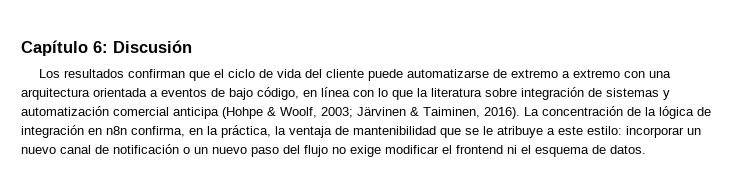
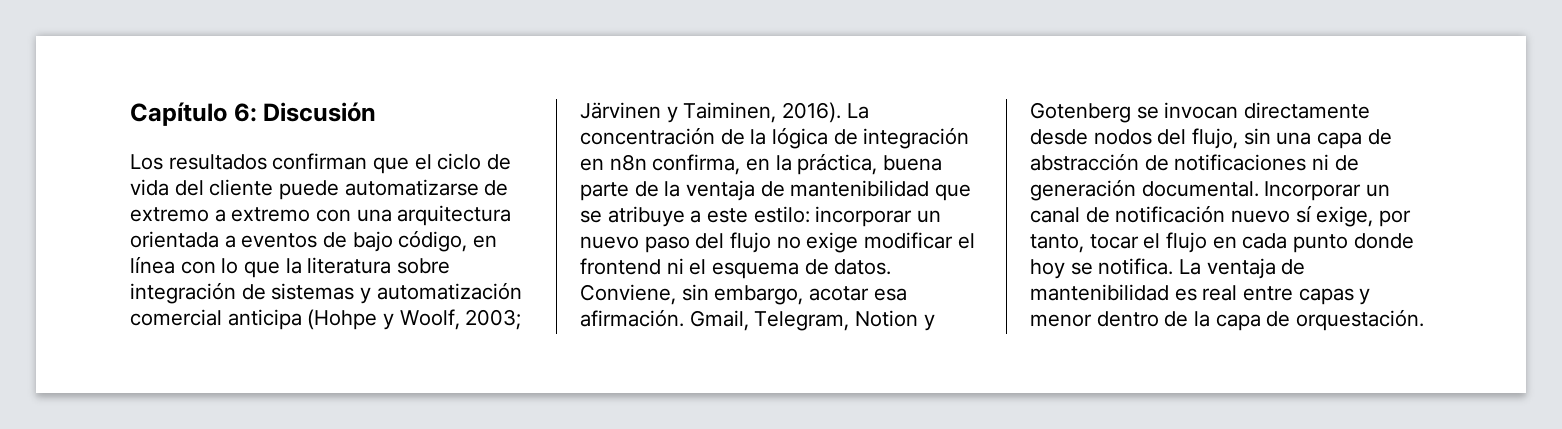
- Los resultados confirman que el ciclo de vida del cliente puede automatizarse de extremo a extremo con una arquitectura orientada a eventos de bajo código, en línea con lo que la literatura sobre integración de sistemas y automatización comercial anticipa (Hohpe & Woolf, 2003; Järvinen & Taiminen, 2016).
+ Los resultados confirman que el ciclo de vida del cliente puede automatizarse de extremo a extremo con una arquitectura orientada a eventos de bajo código, en línea con lo que la literatura sobre integración de sistemas y automatización comercial anticipa (Hohpe y Woolf, 2003; Järvinen y Taiminen, 2016).
- La concentración de la lógica de integración en n8n confirma, en la práctica, la ventaja de mantenibilidad que se le atribuye a este estilo: incorporar un nuevo canal de notificación o un nuevo paso del flujo no exige modificar el frontend ni el esquema de datos.
+ La concentración de la lógica de integración en n8n confirma, en la práctica, buena parte de la ventaja de mantenibilidad que se atribuye a este estilo: incorporar un nuevo paso del flujo no exige modificar el frontend ni el esquema de datos.
+ Conviene, sin embargo, acotar esa afirmación. Gmail, Telegram, Notion y Gotenberg se invocan directamente desde nodos del flujo, sin una capa de abstracción de notificaciones ni de generación documental. Incorporar un canal de notificación nuevo sí exige, por tanto, tocar el flujo en cada punto donde hoy se notifica. La ventaja de mantenibilidad es real entre capas y menor dentro de la capa de orquestación.

